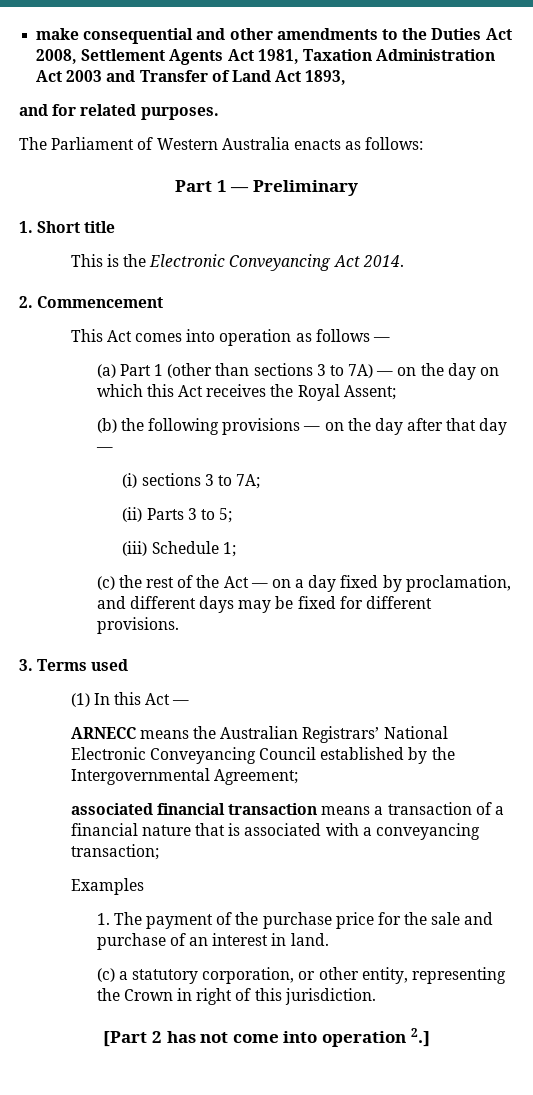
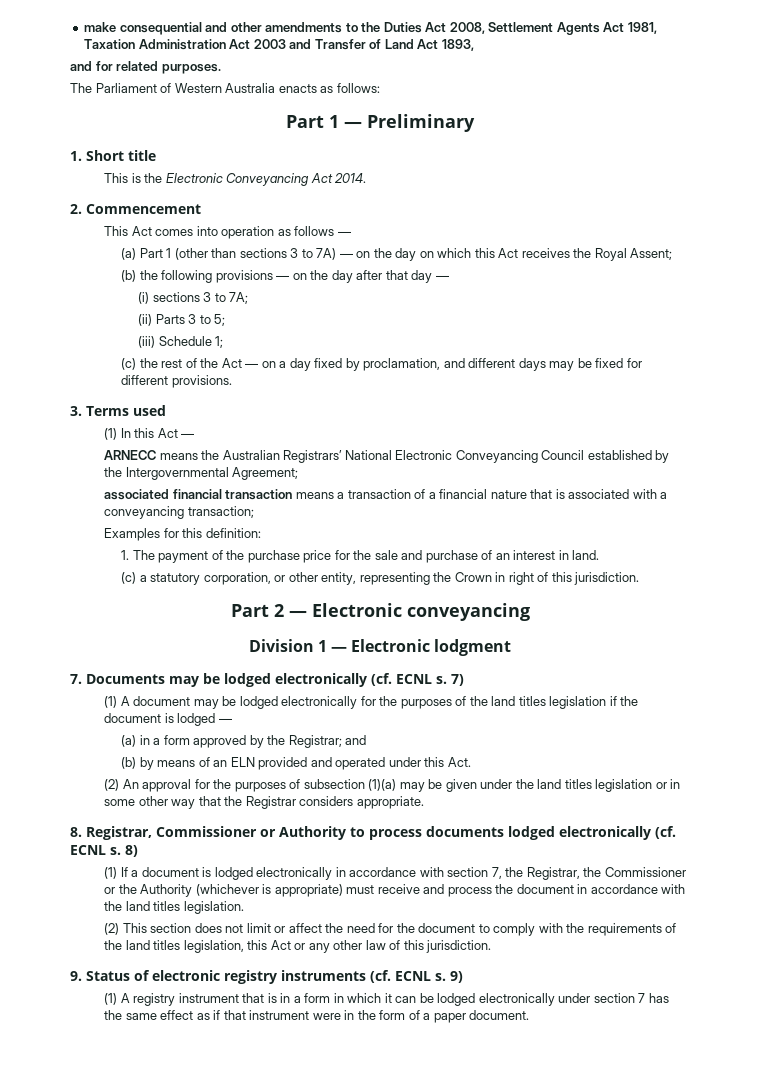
- Examples
+ Examples for this definition:
- [Part 2 has not come into operation 2.]
+ Part 2 — Electronic conveyancing
+ Division 1 — Electronic lodgment
+ 7. Documents may be lodged electronically (cf. ECNL s. 7)
+ (1) A document may be lodged electronically for the purposes of the land titles legislation if the document is lodged —
+ (a) in a form approved by the Registrar; and
+ (b) by means of an ELN provided and operated under this Act.
+ (2) An approval for the purposes of subsection (1)(a) may be given under the land titles legislation or in some other way that the Registrar considers appropriate.
+ 8. Registrar, Commissioner or Authority to process documents lodged electronically (cf. ECNL s. 8)
+ (1) If a document is lodged electronically in accordance with section 7, the Registrar, the Commissioner or the Authority (whichever is appropriate) must receive and process the document in accordance with the land titles legislation.
+ (2) This section does not limit or affect the need for the document to comply with the requirements of the land titles legislation, this Act or any other law of this jurisdiction.
+ 9. Status of electronic registry instruments (cf. ECNL s. 9)
+ (1) A registry instrument that is in a form in which it can be lodged electronically under section 7 has the same effect as if that instrument were in the form of a paper document.

